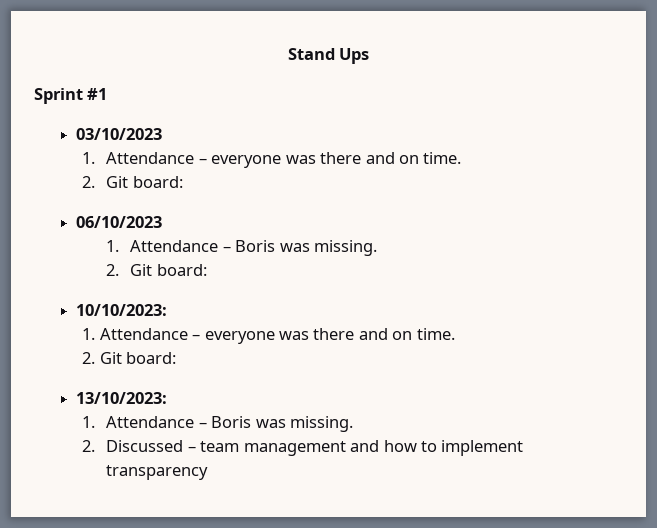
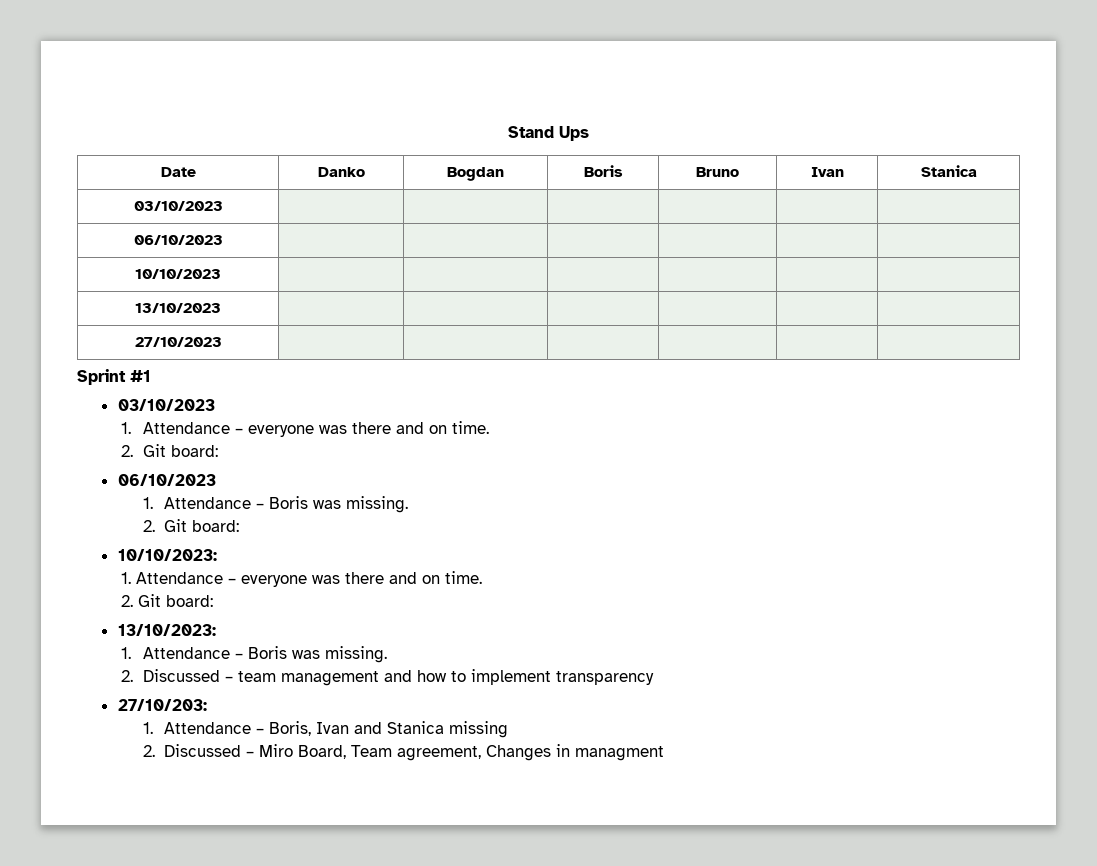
+ Date | Danko | Bogdan | Boris | Bruno | Ivan | Stanica
+ 03/10/2023 | | | | | |
+ 06/10/2023 | | | | | |
+ 10/10/2023 | | | | | |
+ 13/10/2023 | | | | | |
+ 27/10/2023 | | | | | |
+ 27/10/203:
+ 1. Attendance – Boris, Ivan and Stanica missing
+ 2. Discussed – Miro Board, Team agreement, Changes in managment

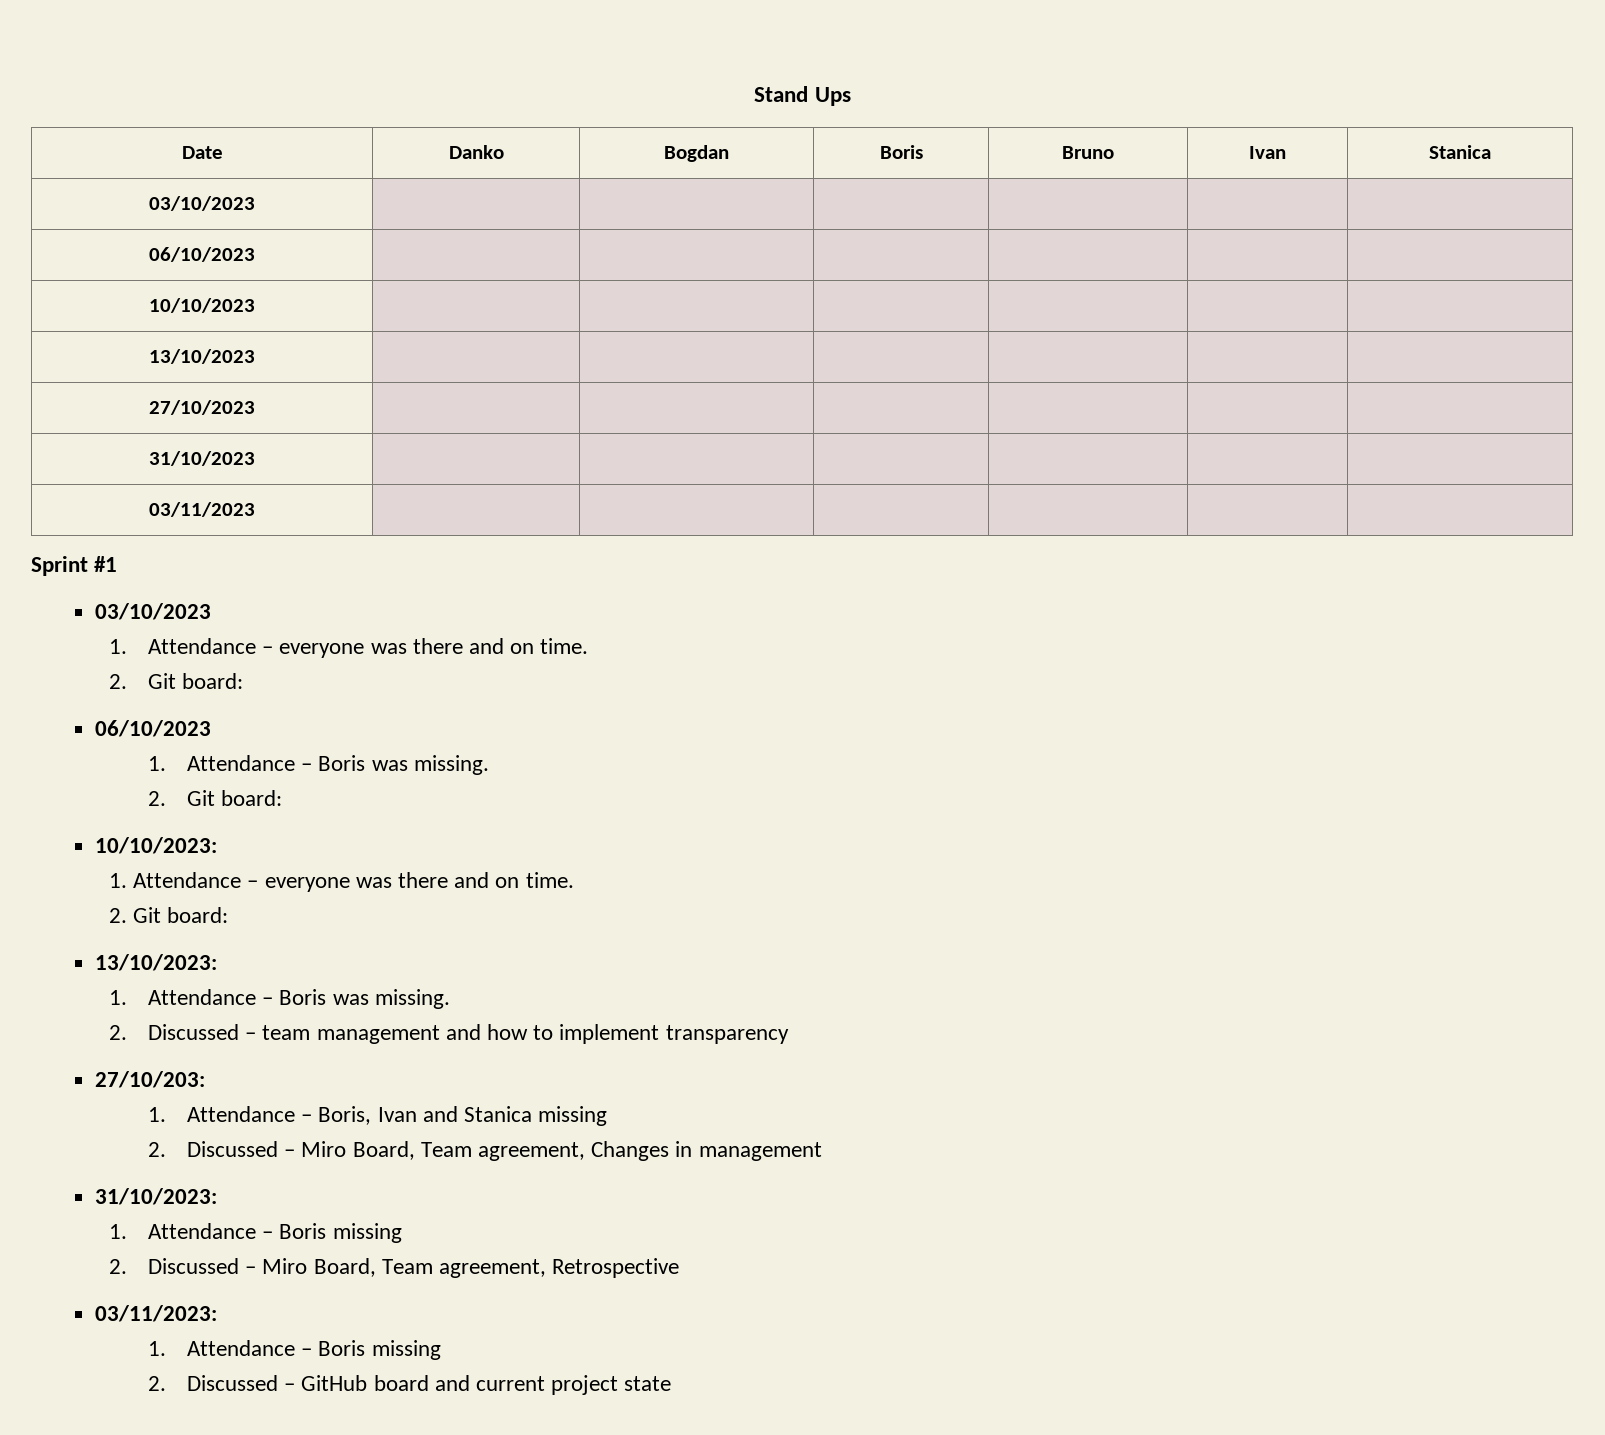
+ 31/10/2023 | | | | | |
+ 03/11/2023 | | | | | |
- 2. Discussed – Miro Board, Team agreement, Changes in managment
+ 2. Discussed – Miro Board, Team agreement, Changes in management
+ 31/10/2023:
+ 1. Attendance – Boris missing
+ 2. Discussed – Miro Board, Team agreement, Retrospective
+ 03/11/2023:
+ 1. Attendance – Boris missing
+ 2. Discussed – GitHub board and current project state

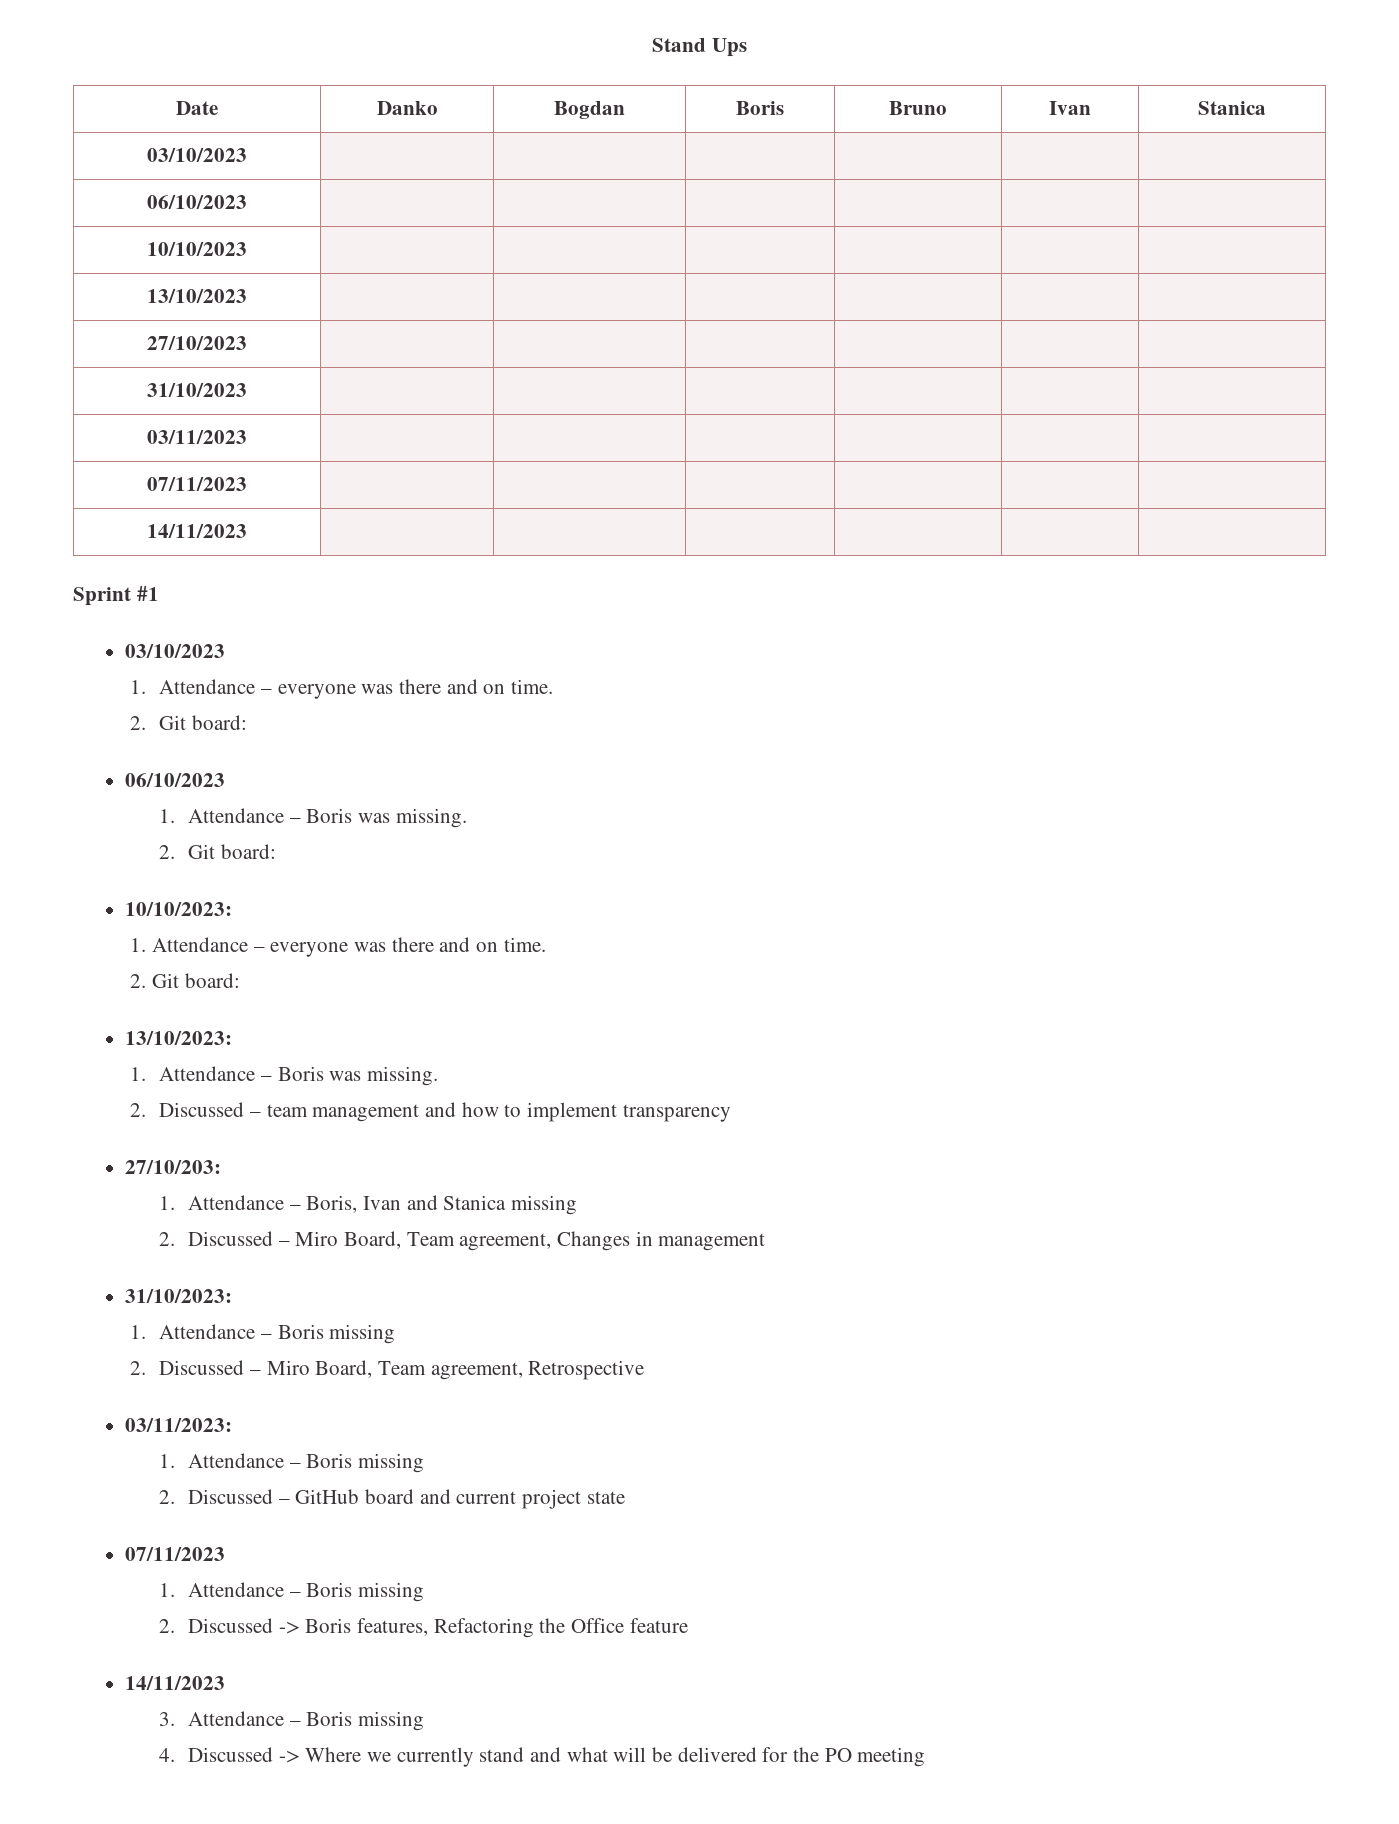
+ 07/11/2023 | | | | | |
+ 14/11/2023 | | | | | |
  2. Discussed – GitHub board and current project state
+ 07/11/2023
+ 1. Attendance – Boris missing
+ 2. Discussed -> Boris features, Refactoring the Office feature
+ 14/11/2023
+ 3. Attendance – Boris missing
+ 4. Discussed -> Where we currently stand and what will be delivered for the PO meeting

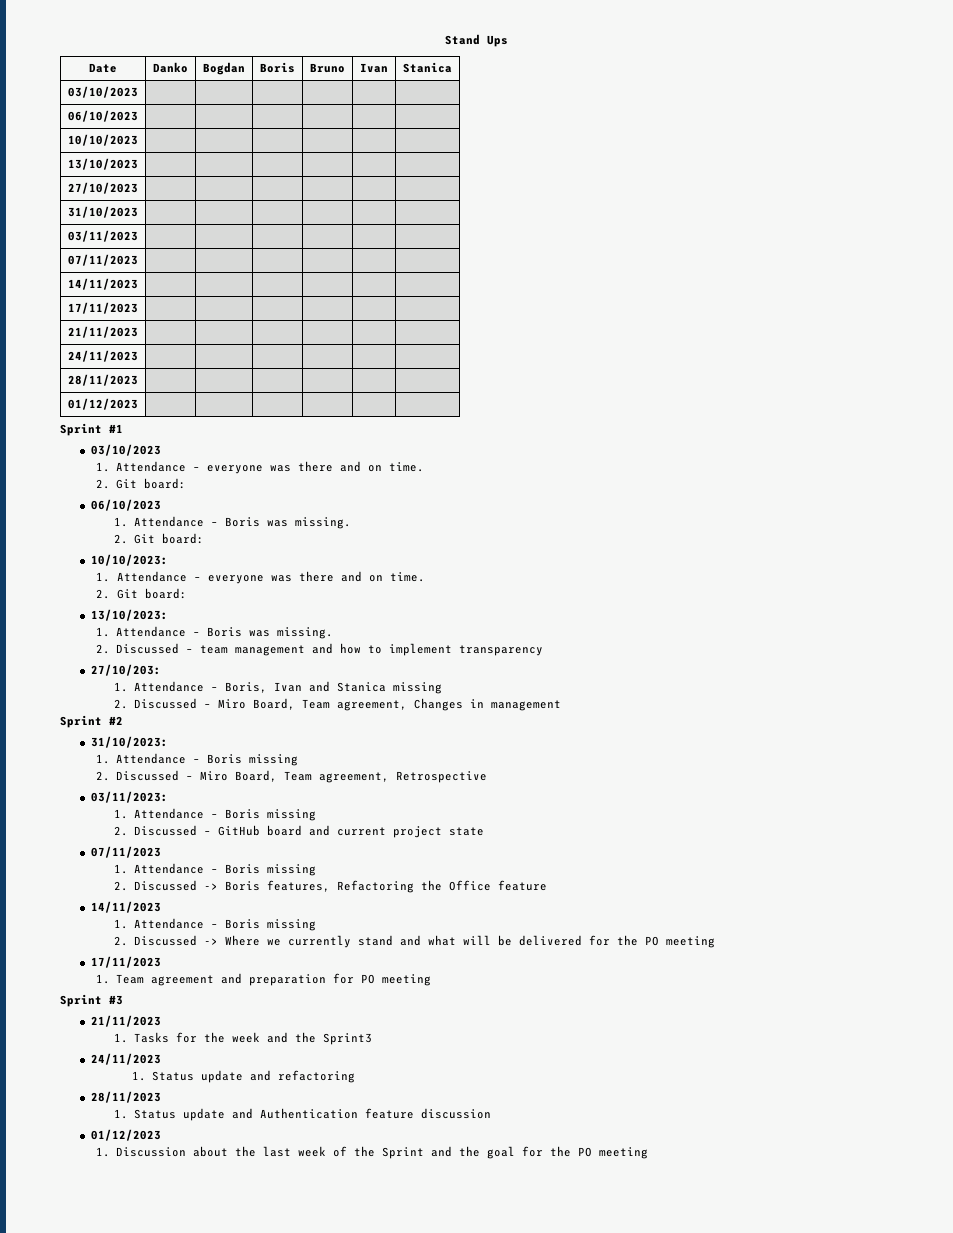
+ 17/11/2023 | | | | | |
+ 21/11/2023 | | | | | |
+ 24/11/2023 | | | | | |
+ 28/11/2023 | | | | | |
+ 01/12/2023 | | | | | |
+ Sprint #2
  2. Discussed -> Boris features, Refactoring the Office feature
  14/11/2023
- 3. Attendance – Boris missing
- 4. Discussed -> Where we currently stand and what will be delivered for the PO meeting
+ 1. Attendance – Boris missing
+ 2. Discussed -> Where we currently stand and what will be delivered for the PO meeting
+ 17/11/2023
+ 1. Team agreement and preparation for PO meeting
+ Sprint #3
+ 21/11/2023
+ 1. Tasks for the week and the Sprint3
+ 24/11/2023
+ 1. Status update and refactoring
+ 28/11/2023
+ 1. Status update and Authentication feature discussion
+ 01/12/2023
+ 1. Discussion about the last week of the Sprint and the goal for the PO meeting

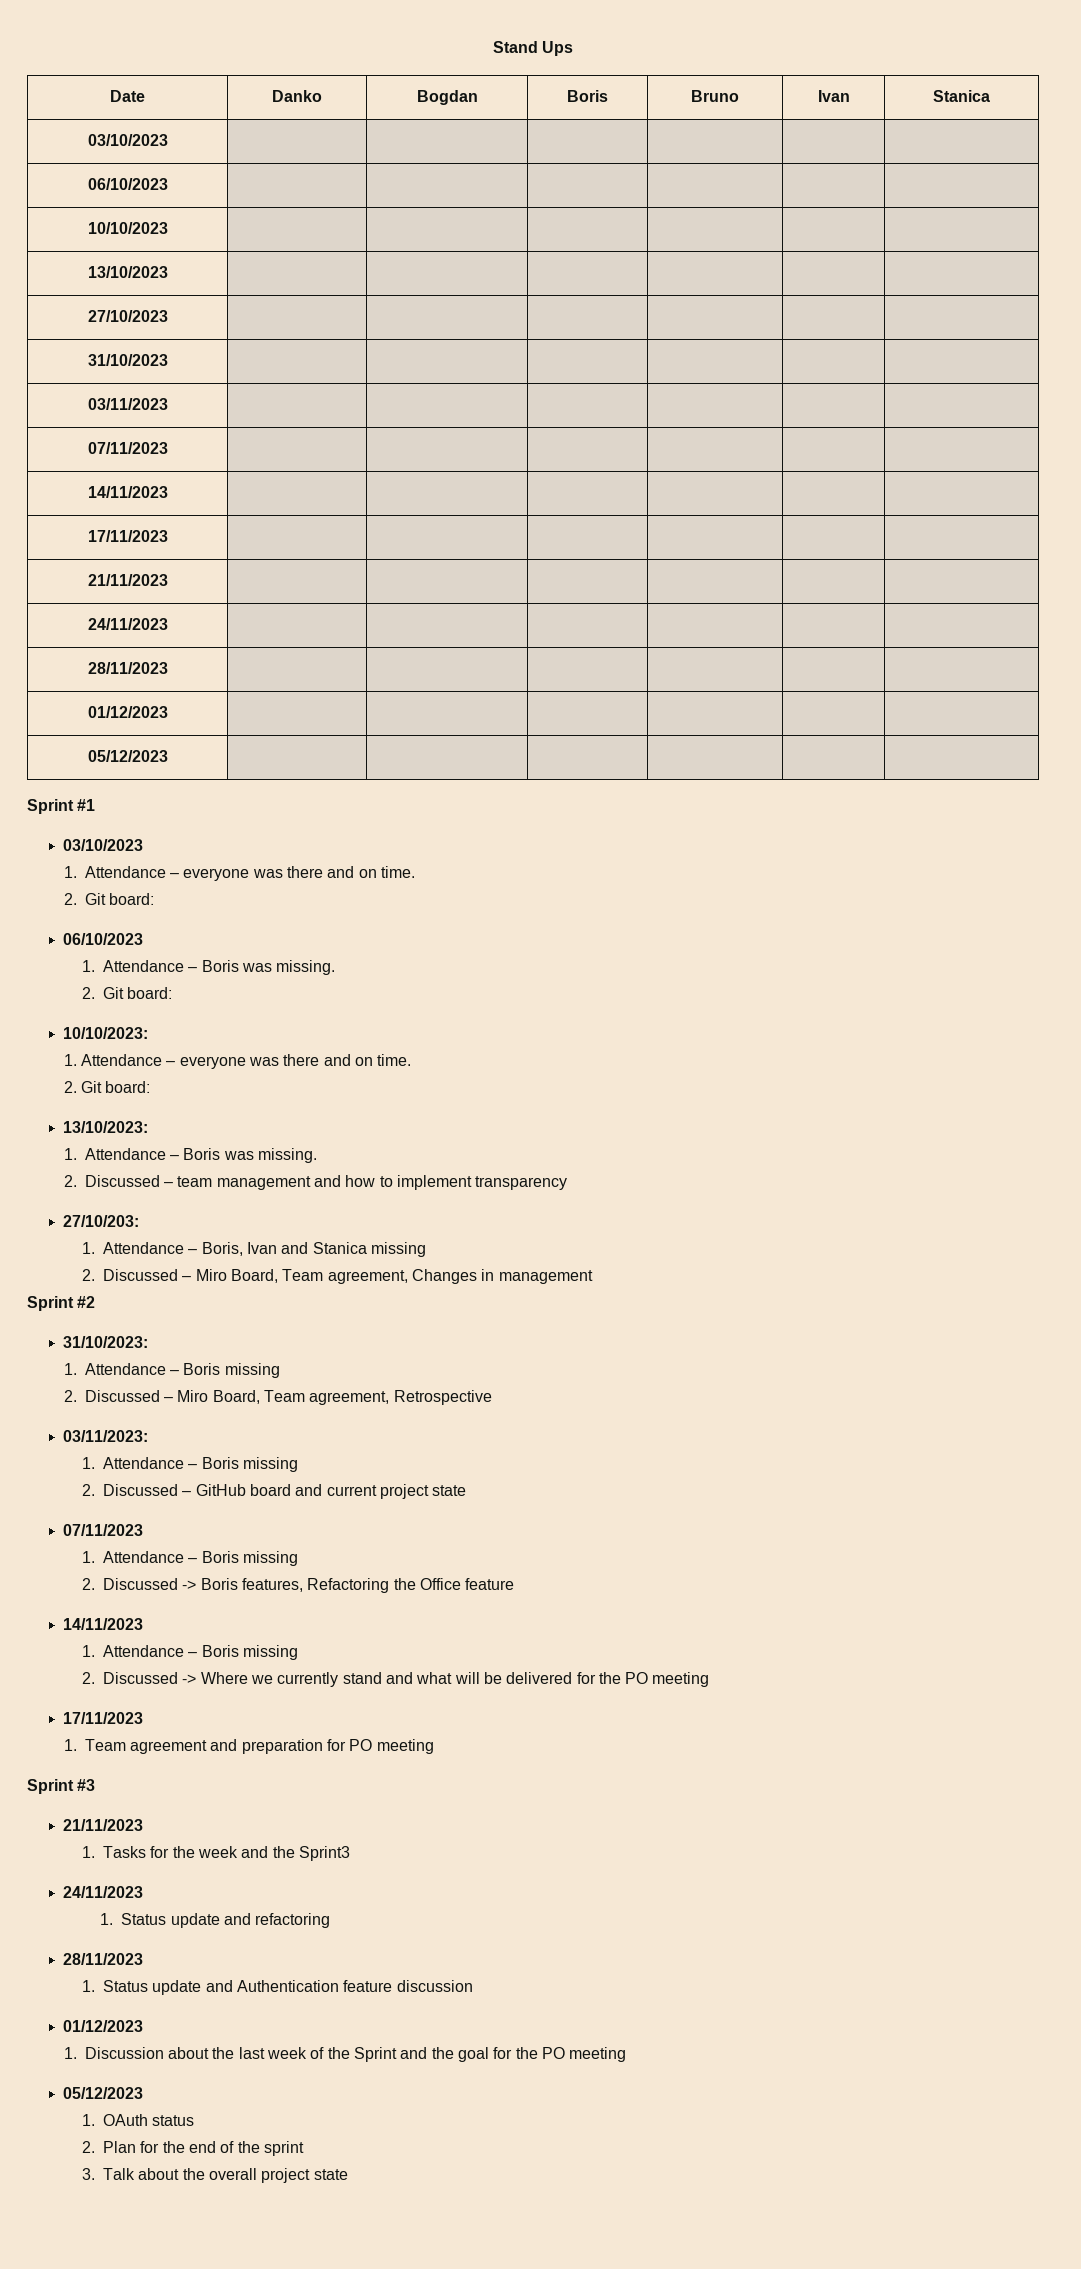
+ 05/12/2023 | | | | | |
  1. Discussion about the last week of the Sprint and the goal for the PO meeting
+ 05/12/2023
+ 1. OAuth status
+ 2. Plan for the end of the sprint
+ 3. Talk about the overall project state

